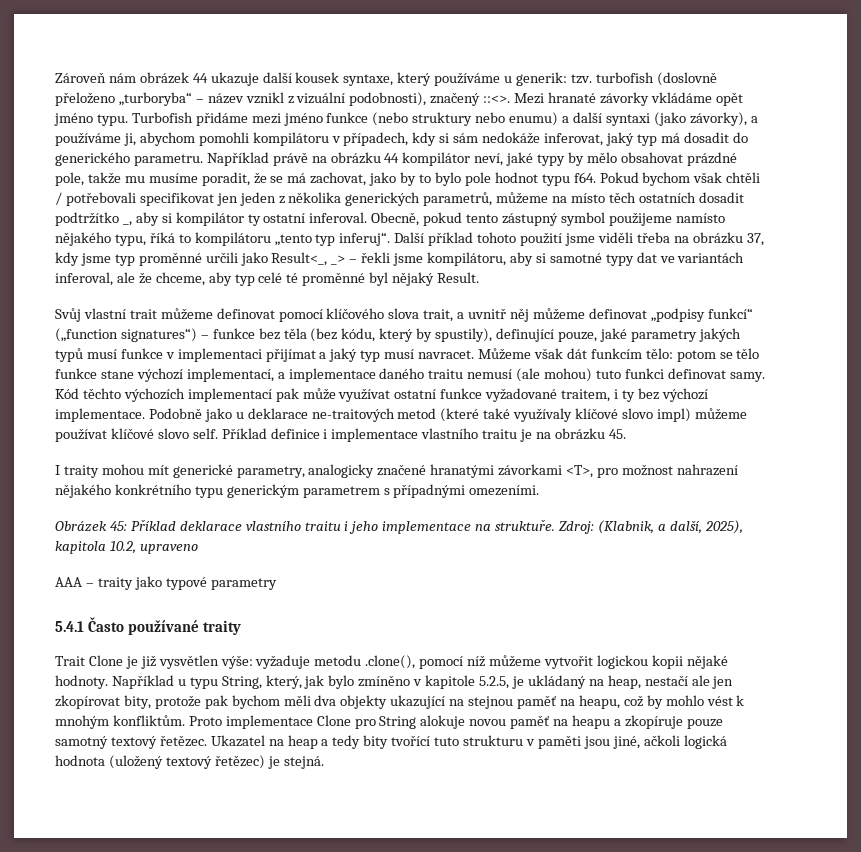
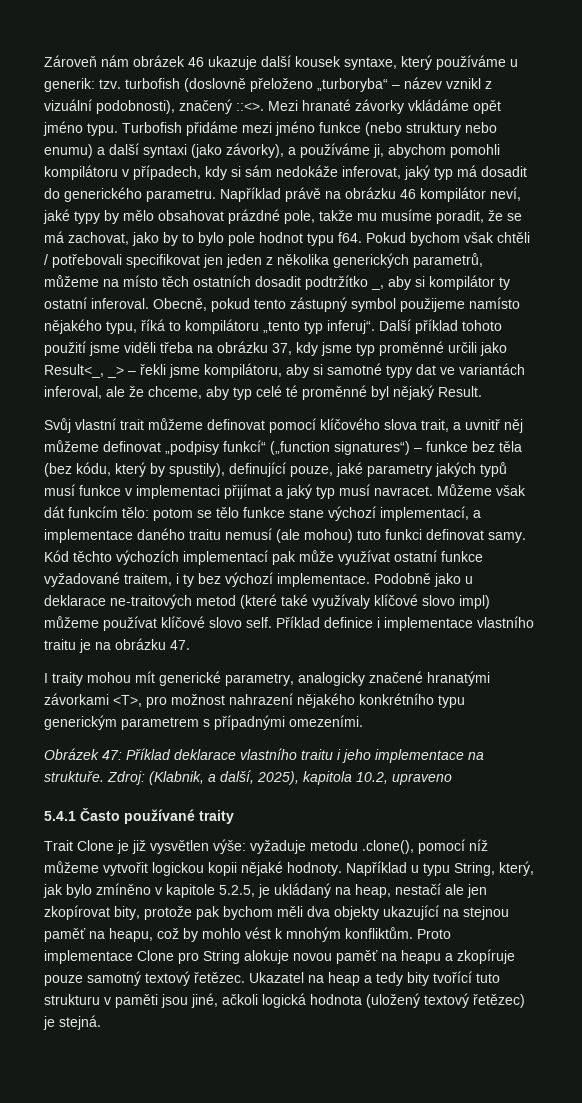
- Zároveň nám obrázek 44 ukazuje další kousek syntaxe, který používáme u generik: tzv. turbofish (doslovně přeloženo „turboryba“ – název vznikl z vizuální podobnosti), značený ::<>.
+ Zároveň nám obrázek 46 ukazuje další kousek syntaxe, který používáme u generik: tzv. turbofish (doslovně přeloženo „turboryba“ – název vznikl z vizuální podobnosti), značený ::<>.
- Například právě na obrázku 44 kompilátor neví, jaké typy by mělo obsahovat prázdné pole, takže mu musíme poradit, že se má zachovat, jako by to bylo pole hodnot typu f64.
+ Například právě na obrázku 46 kompilátor neví, jaké typy by mělo obsahovat prázdné pole, takže mu musíme poradit, že se má zachovat, jako by to bylo pole hodnot typu f64.
- Příklad definice i implementace vlastního traitu je na obrázku 45.
+ Příklad definice i implementace vlastního traitu je na obrázku 47.
- Obrázek 45: Příklad deklarace vlastního traitu i jeho implementace na struktuře.
+ Obrázek 47: Příklad deklarace vlastního traitu i jeho implementace na struktuře.
- AAA – traity jako typové parametry

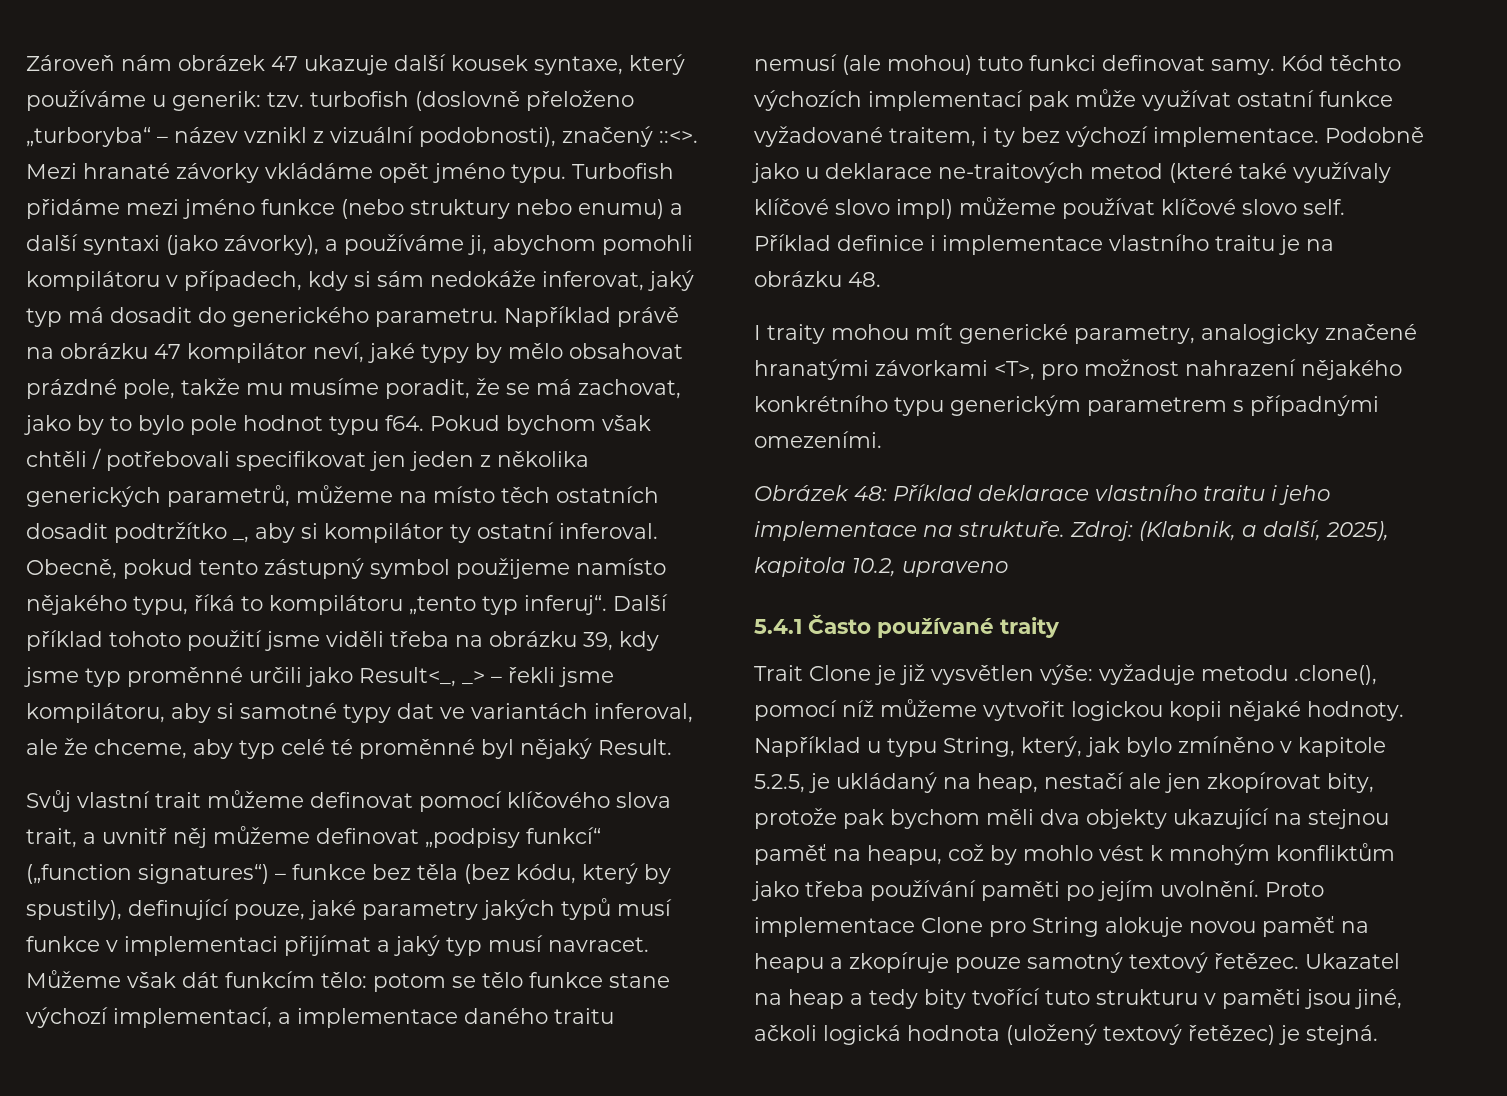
- Zároveň nám obrázek 46 ukazuje další kousek syntaxe, který používáme u generik: tzv. turbofish (doslovně přeloženo „turboryba“ – název vznikl z vizuální podobnosti), značený ::<>.
+ Zároveň nám obrázek 47 ukazuje další kousek syntaxe, který používáme u generik: tzv. turbofish (doslovně přeloženo „turboryba“ – název vznikl z vizuální podobnosti), značený ::<>.
- Například právě na obrázku 46 kompilátor neví, jaké typy by mělo obsahovat prázdné pole, takže mu musíme poradit, že se má zachovat, jako by to bylo pole hodnot typu f64.
+ Například právě na obrázku 47 kompilátor neví, jaké typy by mělo obsahovat prázdné pole, takže mu musíme poradit, že se má zachovat, jako by to bylo pole hodnot typu f64.
- Další příklad tohoto použití jsme viděli třeba na obrázku 37, kdy jsme typ proměnné určili jako Result<_, _> – řekli jsme kompilátoru, aby si samotné typy dat ve variantách inferoval, ale že chceme, aby typ celé té proměnné byl nějaký Result.
+ Další příklad tohoto použití jsme viděli třeba na obrázku 39, kdy jsme typ proměnné určili jako Result<_, _> – řekli jsme kompilátoru, aby si samotné typy dat ve variantách inferoval, ale že chceme, aby typ celé té proměnné byl nějaký Result.
- Příklad definice i implementace vlastního traitu je na obrázku 47.
+ Příklad definice i implementace vlastního traitu je na obrázku 48.
- Obrázek 47: Příklad deklarace vlastního traitu i jeho implementace na struktuře.
+ Obrázek 48: Příklad deklarace vlastního traitu i jeho implementace na struktuře.
- Například u typu String, který, jak bylo zmíněno v kapitole 5.2.5, je ukládaný na heap, nestačí ale jen zkopírovat bity, protože pak bychom měli dva objekty ukazující na stejnou paměť na heapu, což by mohlo vést k mnohým konfliktům.
+ Například u typu String, který, jak bylo zmíněno v kapitole 5.2.5, je ukládaný na heap, nestačí ale jen zkopírovat bity, protože pak bychom měli dva objekty ukazující na stejnou paměť na heapu, což by mohlo vést k mnohým konfliktům jako třeba používání paměti po jejím uvolnění.

